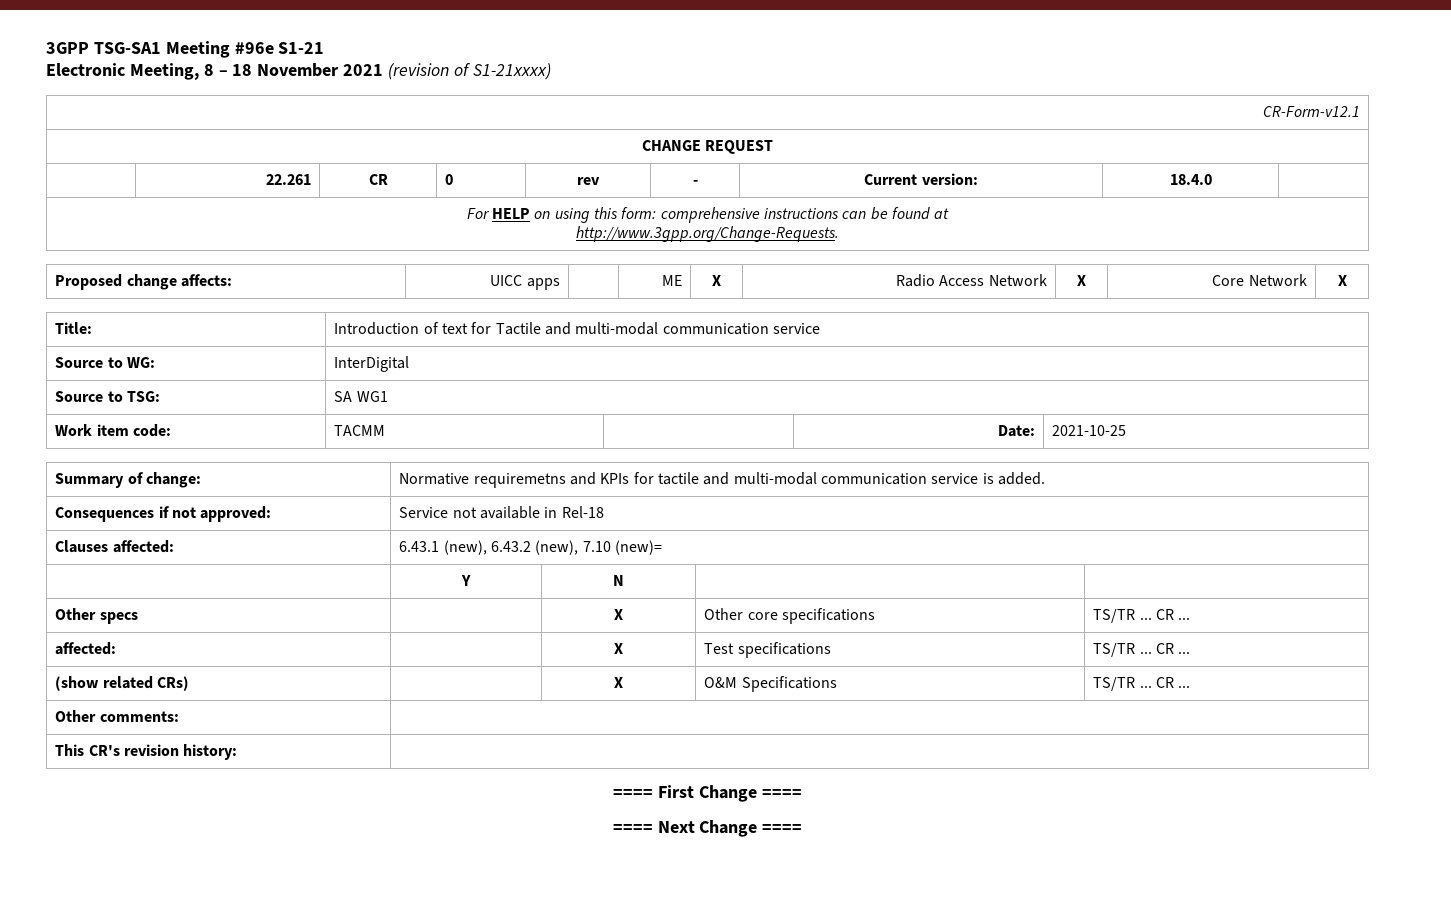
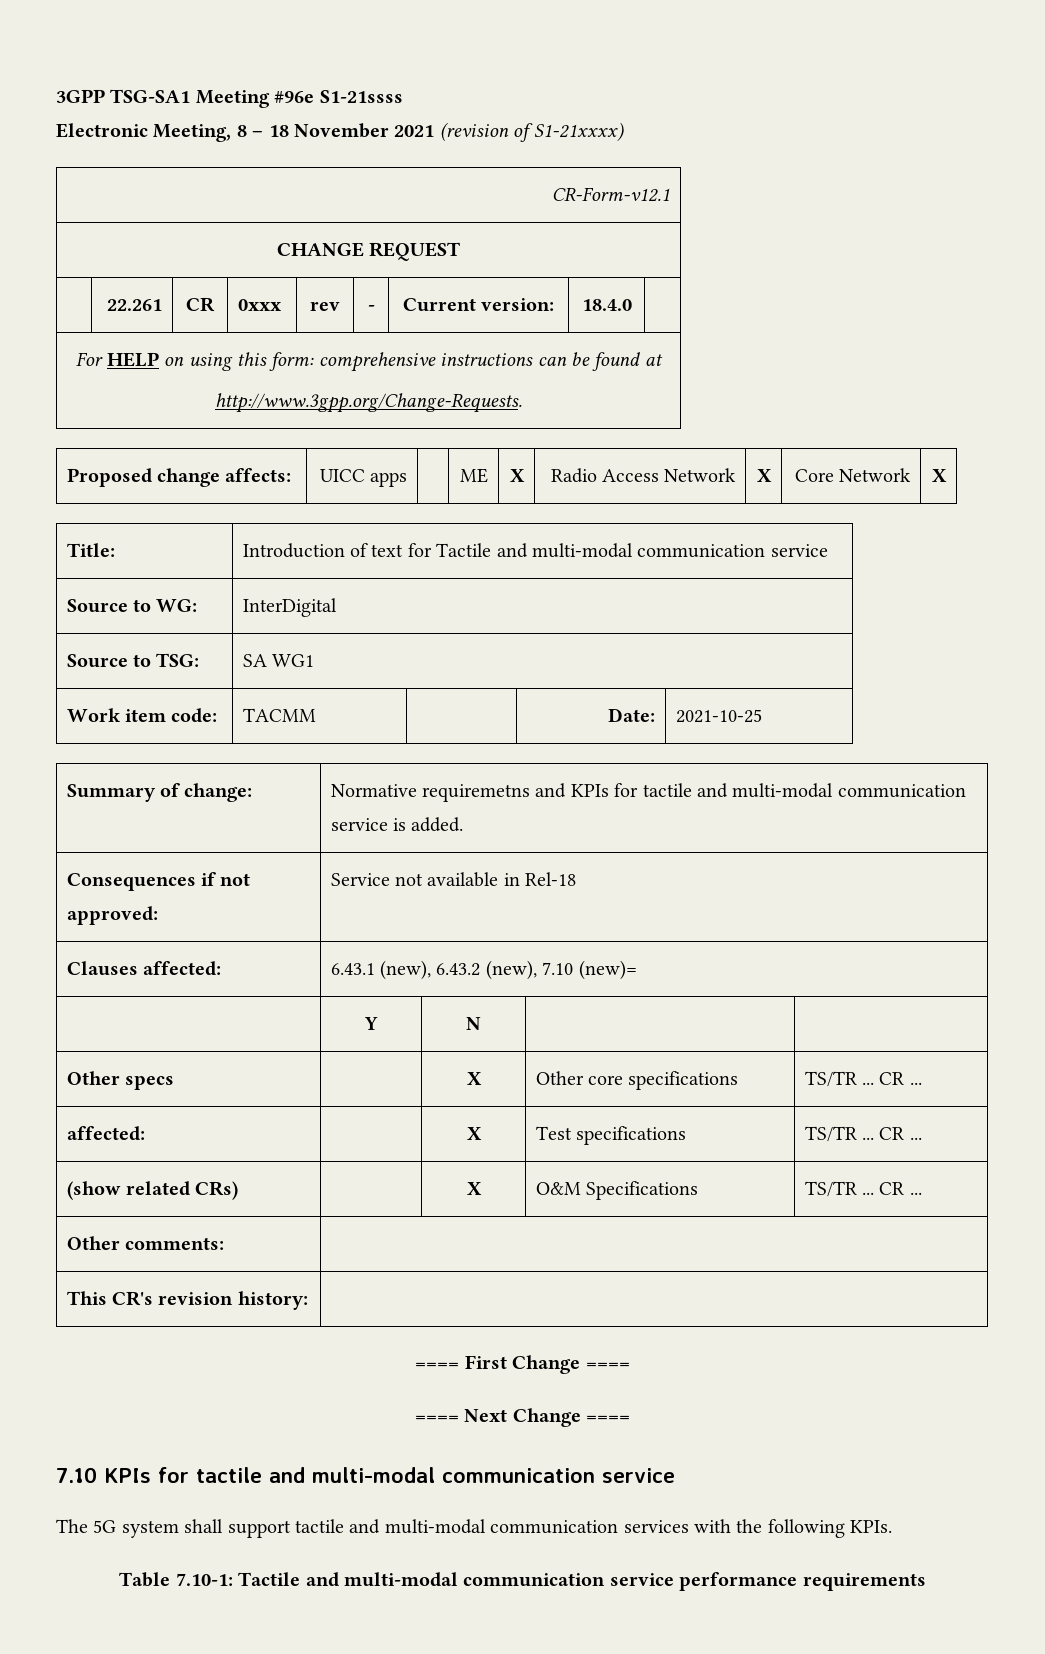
- 3GPP TSG-SA1 Meeting #96e S1-21
+ 3GPP TSG-SA1 Meeting #96e S1-21ssss
- | 22.261 | CR | 0 | rev | - | Current version: | 18.4.0 |
+ | 22.261 | CR | 0xxx | rev | - | Current version: | 18.4.0 |
+ 7.10 KPIs for tactile and multi-modal communication service
+ The 5G system shall support tactile and multi-modal communication services with the following KPIs.
+ Table 7.10-1: Tactile and multi-modal communication service performance requirements

